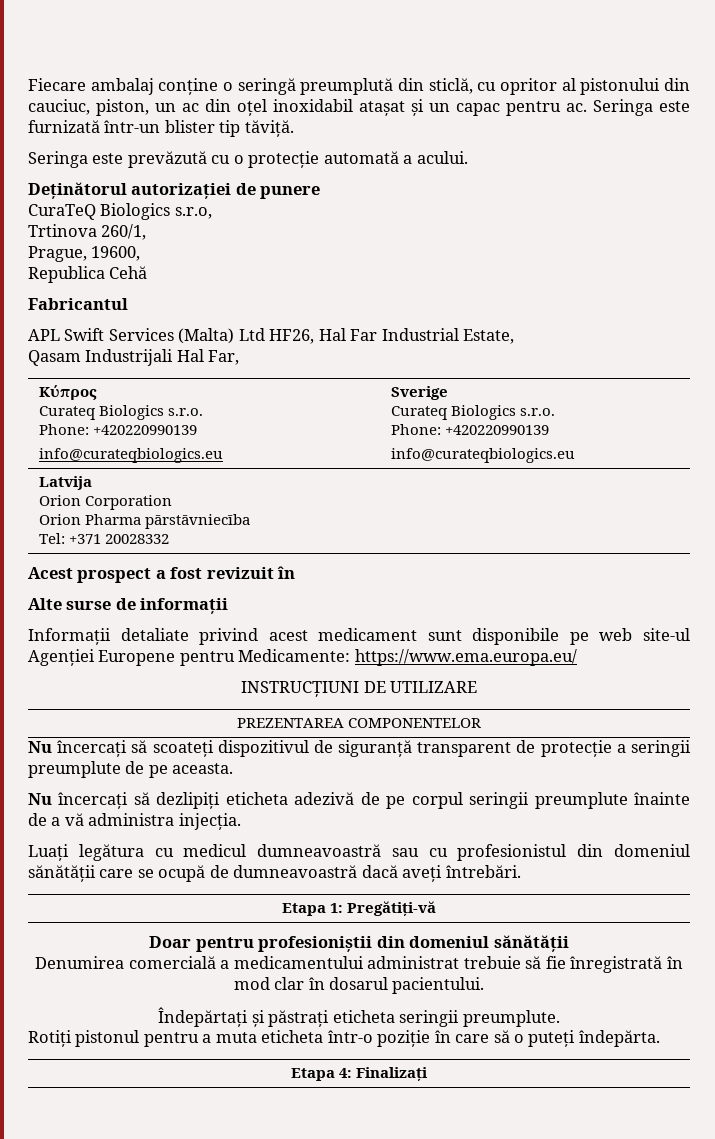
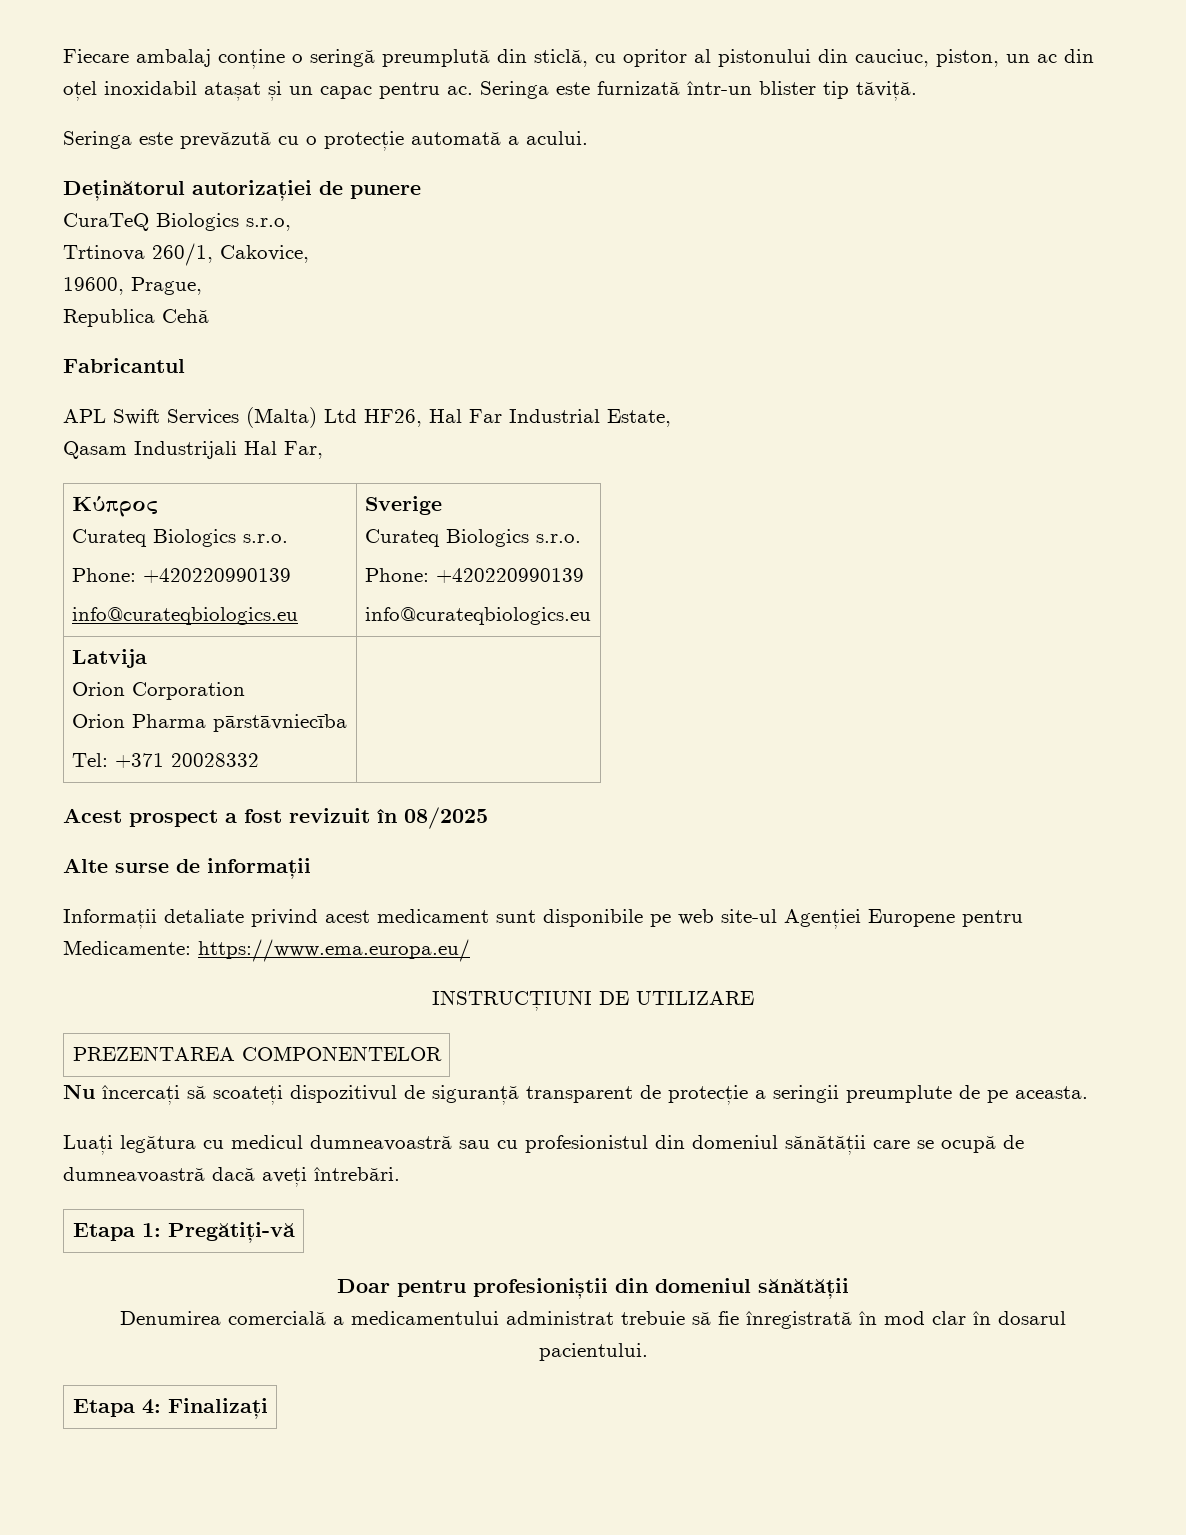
- Trtinova 260/1,
- Prague, 19600,
+ Trtinova 260/1, Cakovice,
+ 19600, Prague,
- Acest prospect a fost revizuit în
+ Acest prospect a fost revizuit în 08/2025
- Nu încercați să dezlipiți eticheta adezivă de pe corpul seringii preumplute înainte de a vă administra injecția.
- Îndepărtați și păstrați eticheta seringii preumplute.
- Rotiți pistonul pentru a muta eticheta într-o poziție în care să o puteți îndepărta.

